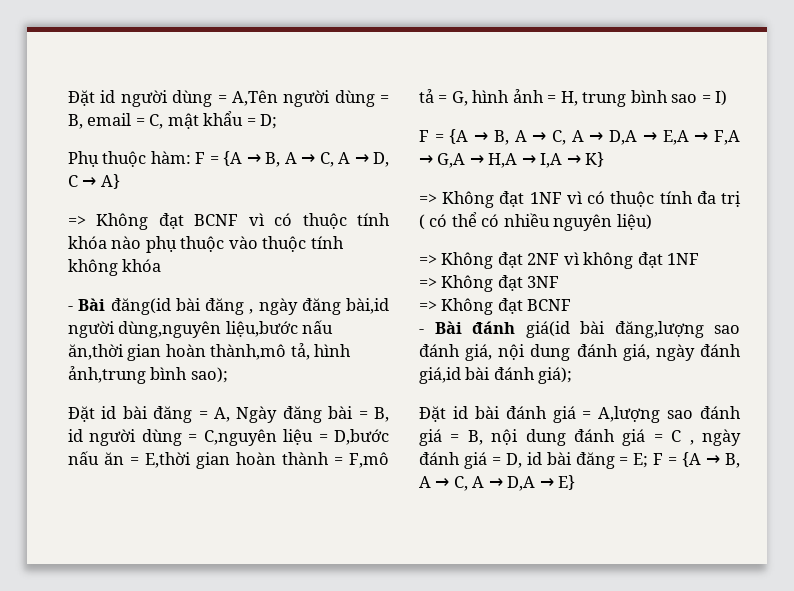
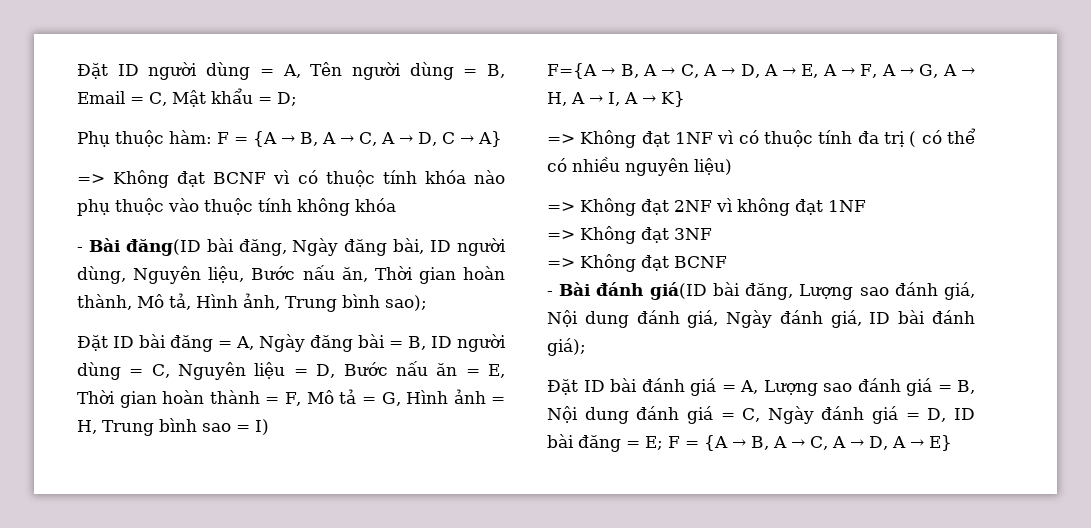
- Đặt id người dùng = A,Tên người dùng = B, email = C, mật khẩu = D;
+ Đặt ID người dùng = A, Tên người dùng = B, Email = C, Mật khẩu = D;
- - Bài đăng(id bài đăng , ngày đăng bài,id người dùng,nguyên liệu,bước nấu ăn,thời gian hoàn thành,mô tả, hình ảnh,trung bình sao);
+ - Bài đăng(ID bài đăng, Ngày đăng bài, ID người dùng, Nguyên liệu, Bước nấu ăn, Thời gian hoàn thành, Mô tả, Hình ảnh, Trung bình sao);
- Đặt id bài đăng = A, Ngày đăng bài = B, id người dùng = C,nguyên liệu = D,bước nấu ăn = E,thời gian hoàn thành = F,mô tả = G, hình ảnh = H, trung bình sao = I)
+ Đặt ID bài đăng = A, Ngày đăng bài = B, ID người dùng = C, Nguyên liệu = D, Bước nấu ăn = E, Thời gian hoàn thành = F, Mô tả = G, Hình ảnh = H, Trung bình sao = I)
- F = {A → B, A → C, A → D,A → E,A → F,A → G,A → H,A → I,A → K}
+ F={A → B, A → C, A → D, A → E, A → F, A → G, A → H, A → I, A → K}
- - Bài đánh giá(id bài đăng,lượng sao đánh giá, nội dung đánh giá, ngày đánh giá,id bài đánh giá);
+ - Bài đánh giá(ID bài đăng, Lượng sao đánh giá, Nội dung đánh giá, Ngày đánh giá, ID bài đánh giá);
- Đặt id bài đánh giá = A,lượng sao đánh giá = B, nội dung đánh giá = C , ngày đánh giá = D, id bài đăng = E; F = {A → B, A → C, A → D,A → E}
+ Đặt ID bài đánh giá = A, Lượng sao đánh giá = B, Nội dung đánh giá = C, Ngày đánh giá = D, ID bài đăng = E; F = {A → B, A → C, A → D, A → E}

